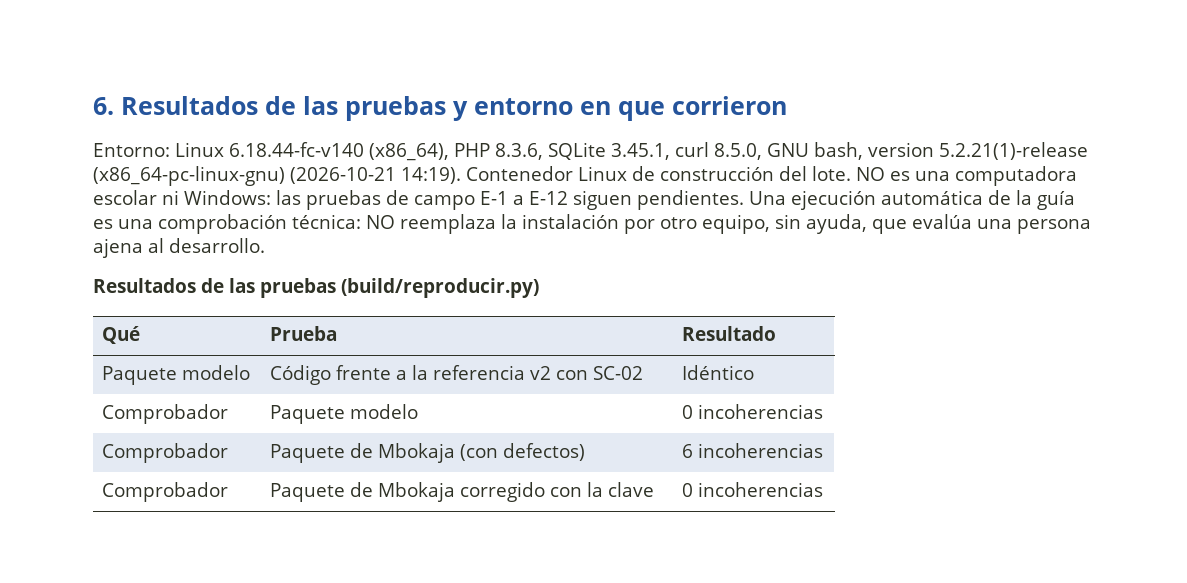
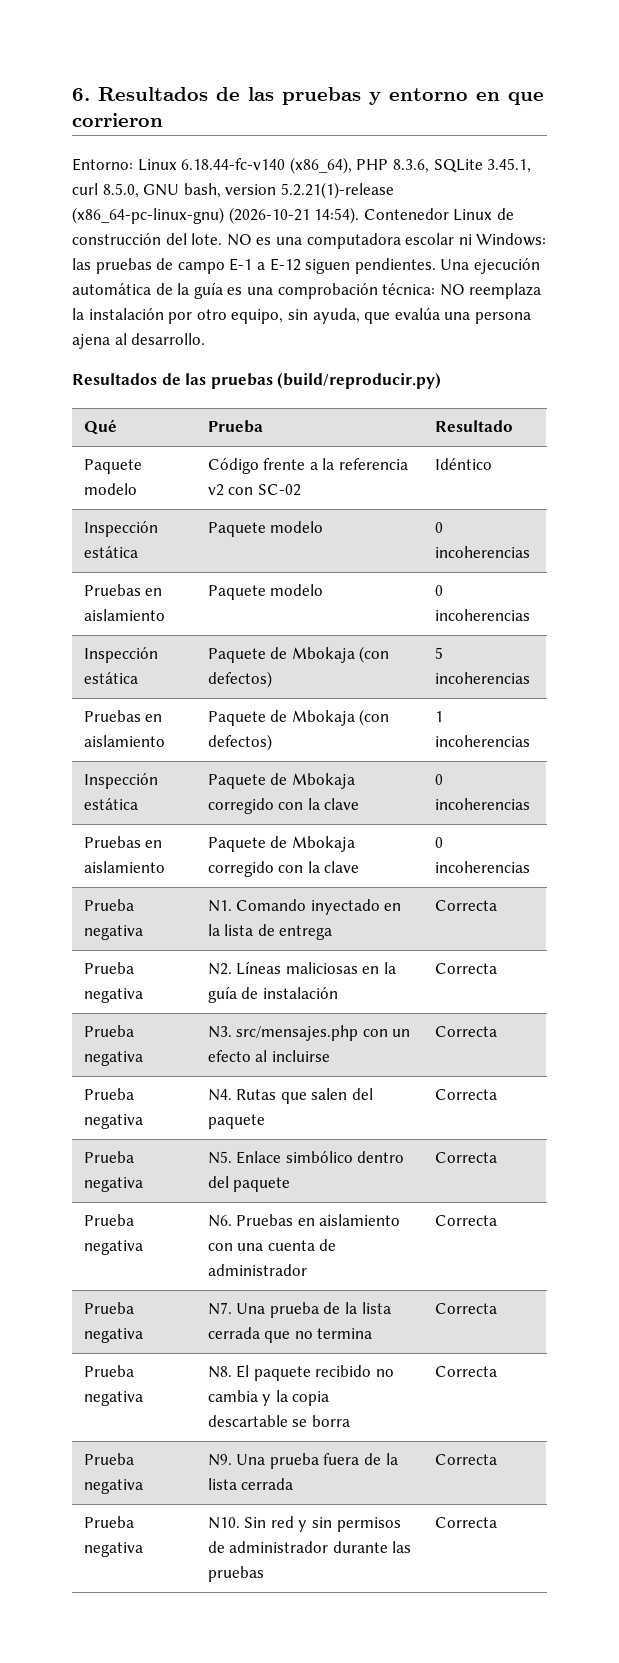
- Entorno: Linux 6.18.44-fc-v140 (x86_64), PHP 8.3.6, SQLite 3.45.1, curl 8.5.0, GNU bash, version 5.2.21(1)-release (x86_64-pc-linux-gnu) (2026-10-21 14:19).
+ Entorno: Linux 6.18.44-fc-v140 (x86_64), PHP 8.3.6, SQLite 3.45.1, curl 8.5.0, GNU bash, version 5.2.21(1)-release (x86_64-pc-linux-gnu) (2026-10-21 14:54).
- Comprobador | Paquete modelo | 0 incoherencias
- Comprobador | Paquete de Mbokaja (con defectos) | 6 incoherencias
- Comprobador | Paquete de Mbokaja corregido con la clave | 0 incoherencias
+ Inspección estática | Paquete modelo | 0 incoherencias
+ Pruebas en aislamiento | Paquete modelo | 0 incoherencias
+ Inspección estática | Paquete de Mbokaja (con defectos) | 5 incoherencias
+ Pruebas en aislamiento | Paquete de Mbokaja (con defectos) | 1 incoherencias
+ Inspección estática | Paquete de Mbokaja corregido con la clave | 0 incoherencias
+ Pruebas en aislamiento | Paquete de Mbokaja corregido con la clave | 0 incoherencias
+ Prueba negativa | N1. Comando inyectado en la lista de entrega | Correcta
+ Prueba negativa | N2. Líneas maliciosas en la guía de instalación | Correcta
+ Prueba negativa | N3. src/mensajes.php con un efecto al incluirse | Correcta
+ Prueba negativa | N4. Rutas que salen del paquete | Correcta
+ Prueba negativa | N5. Enlace simbólico dentro del paquete | Correcta
+ Prueba negativa | N6. Pruebas en aislamiento con una cuenta de administrador | Correcta
+ Prueba negativa | N7. Una prueba de la lista cerrada que no termina | Correcta
+ Prueba negativa | N8. El paquete recibido no cambia y la copia descartable se borra | Correcta
+ Prueba negativa | N9. Una prueba fuera de la lista cerrada | Correcta
+ Prueba negativa | N10. Sin red y sin permisos de administrador durante las pruebas | Correcta

